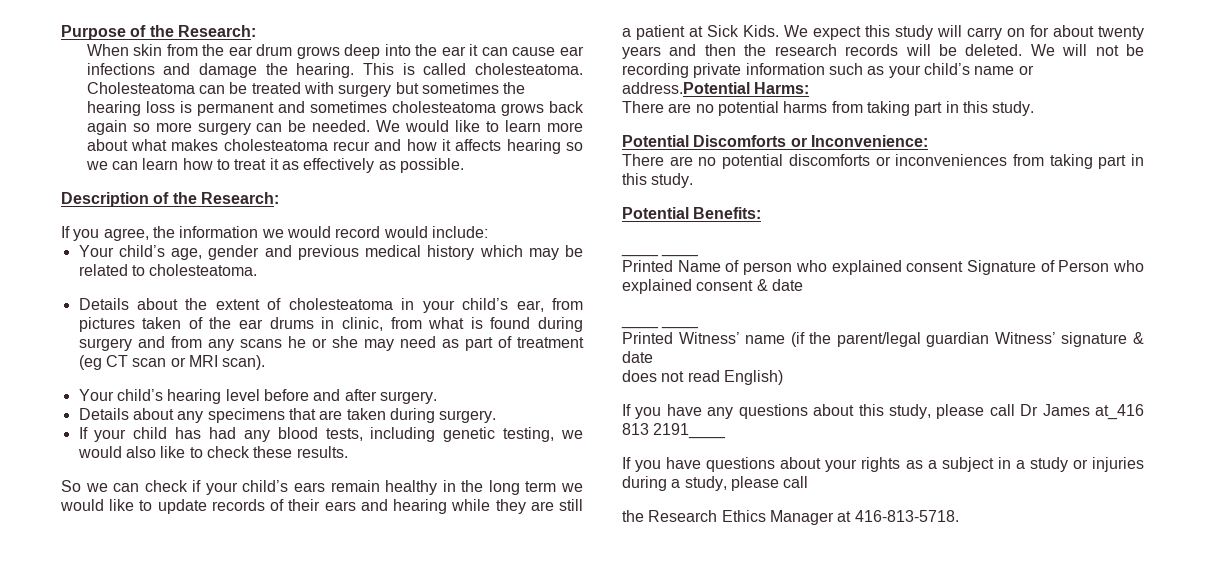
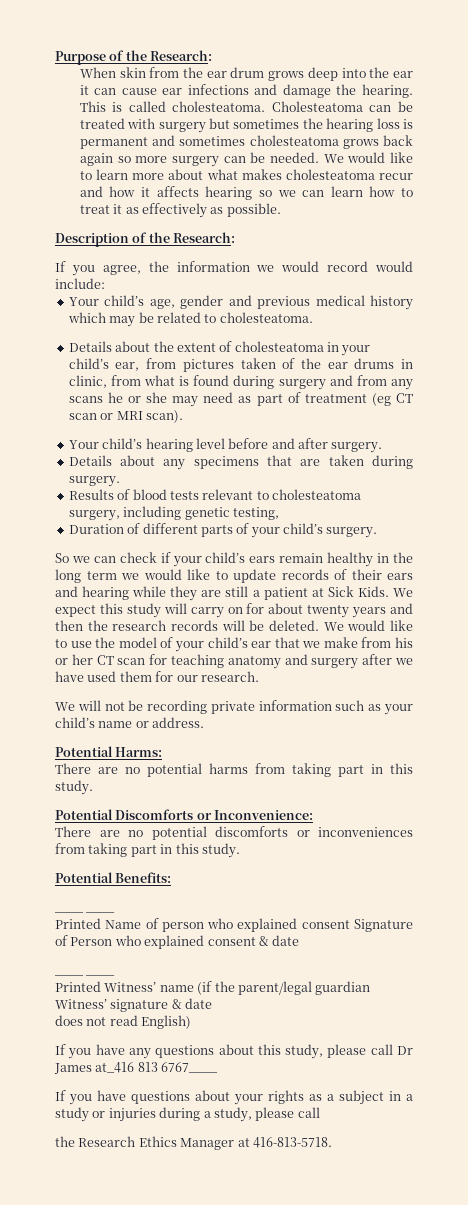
- If your child has had any blood tests, including genetic testing, we would also like to check these results.
+ Results of blood tests relevant to cholesteatoma surgery, including genetic testing,
+ Duration of different parts of your child’s surgery.
- We will not be recording private information such as your child’s name or address.Potential Harms:
+ We would like to use the model of your child’s ear that we make from his or her CT scan for teaching anatomy and surgery after we have used them for our research.
+ We will not be recording private information such as your child’s name or address.
+ Potential Harms:
- If you have any questions about this study, please call Dr James at_416 813 2191____
+ If you have any questions about this study, please call Dr James at_416 813 6767____

